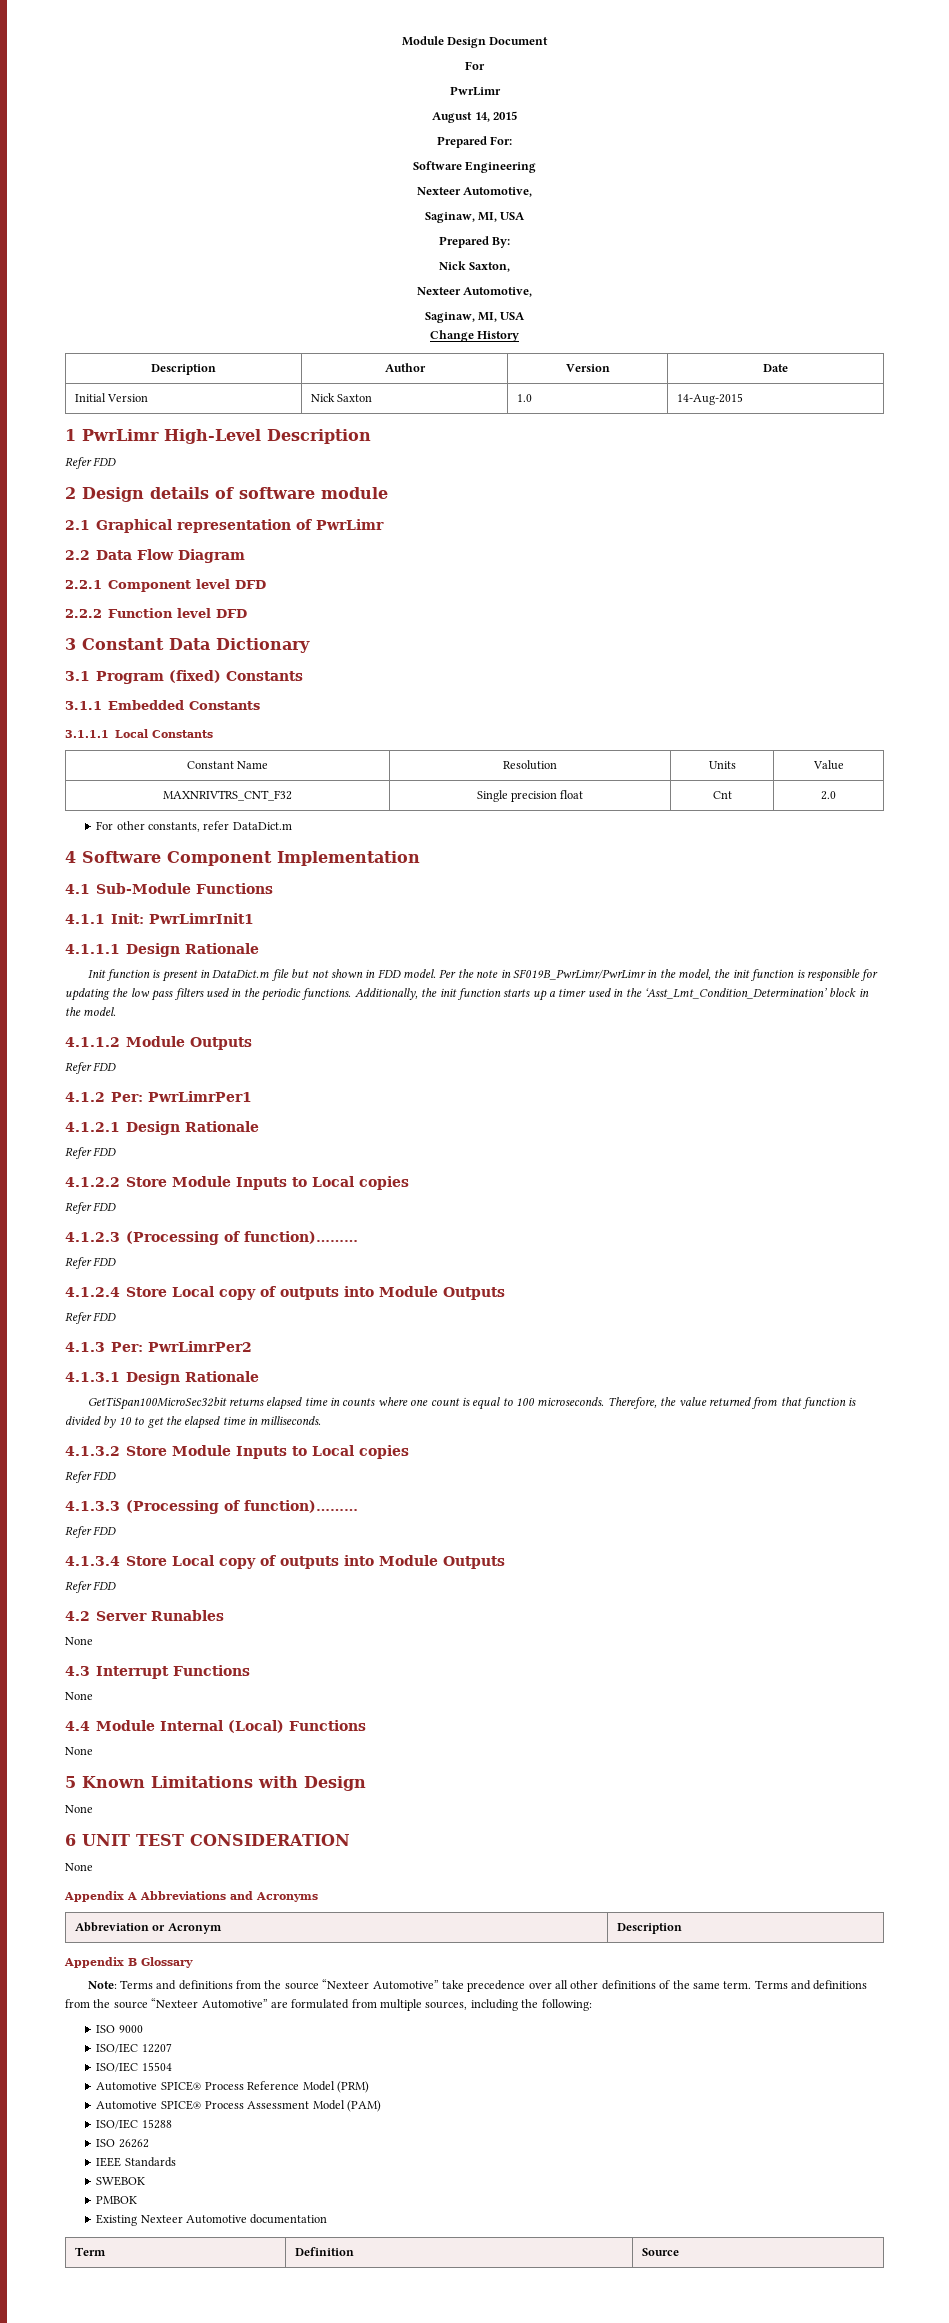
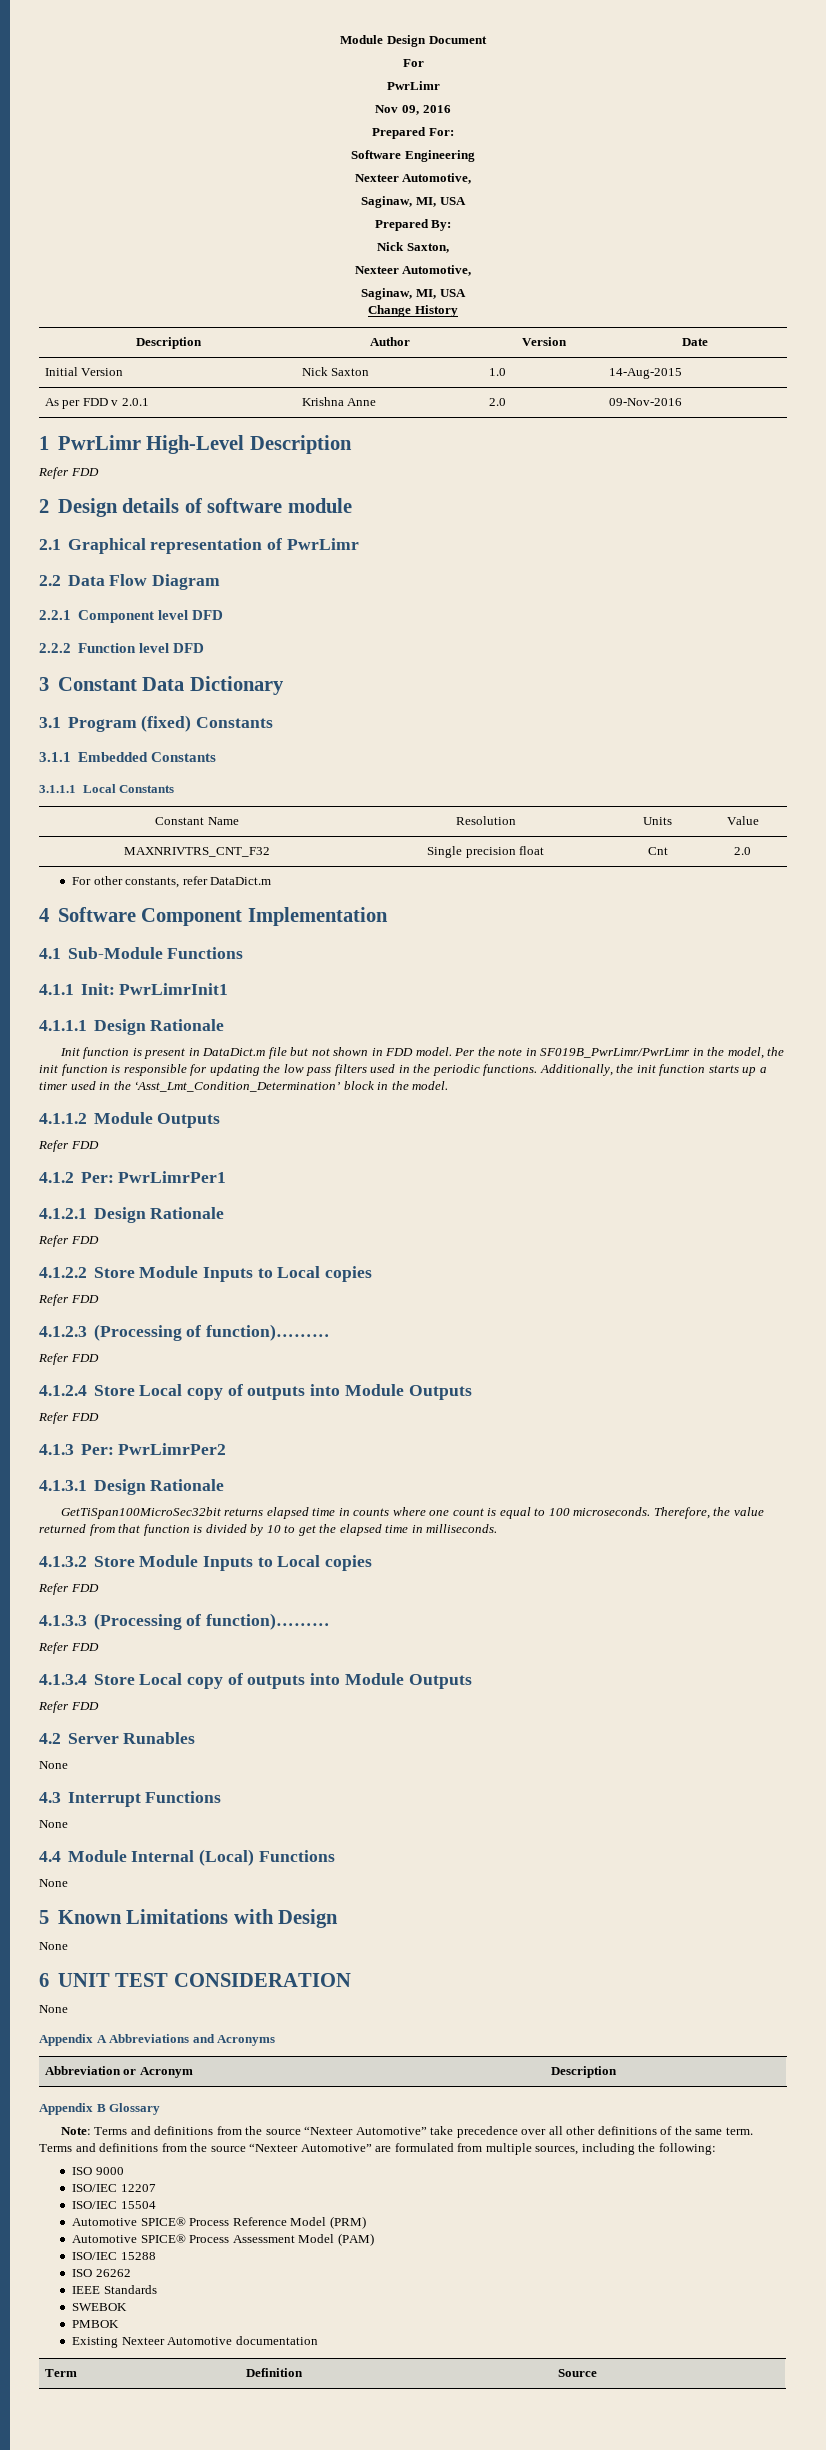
- August 14, 2015
+ Nov 09, 2016
+ As per FDD v 2.0.1 | Krishna Anne | 2.0 | 09-Nov-2016

